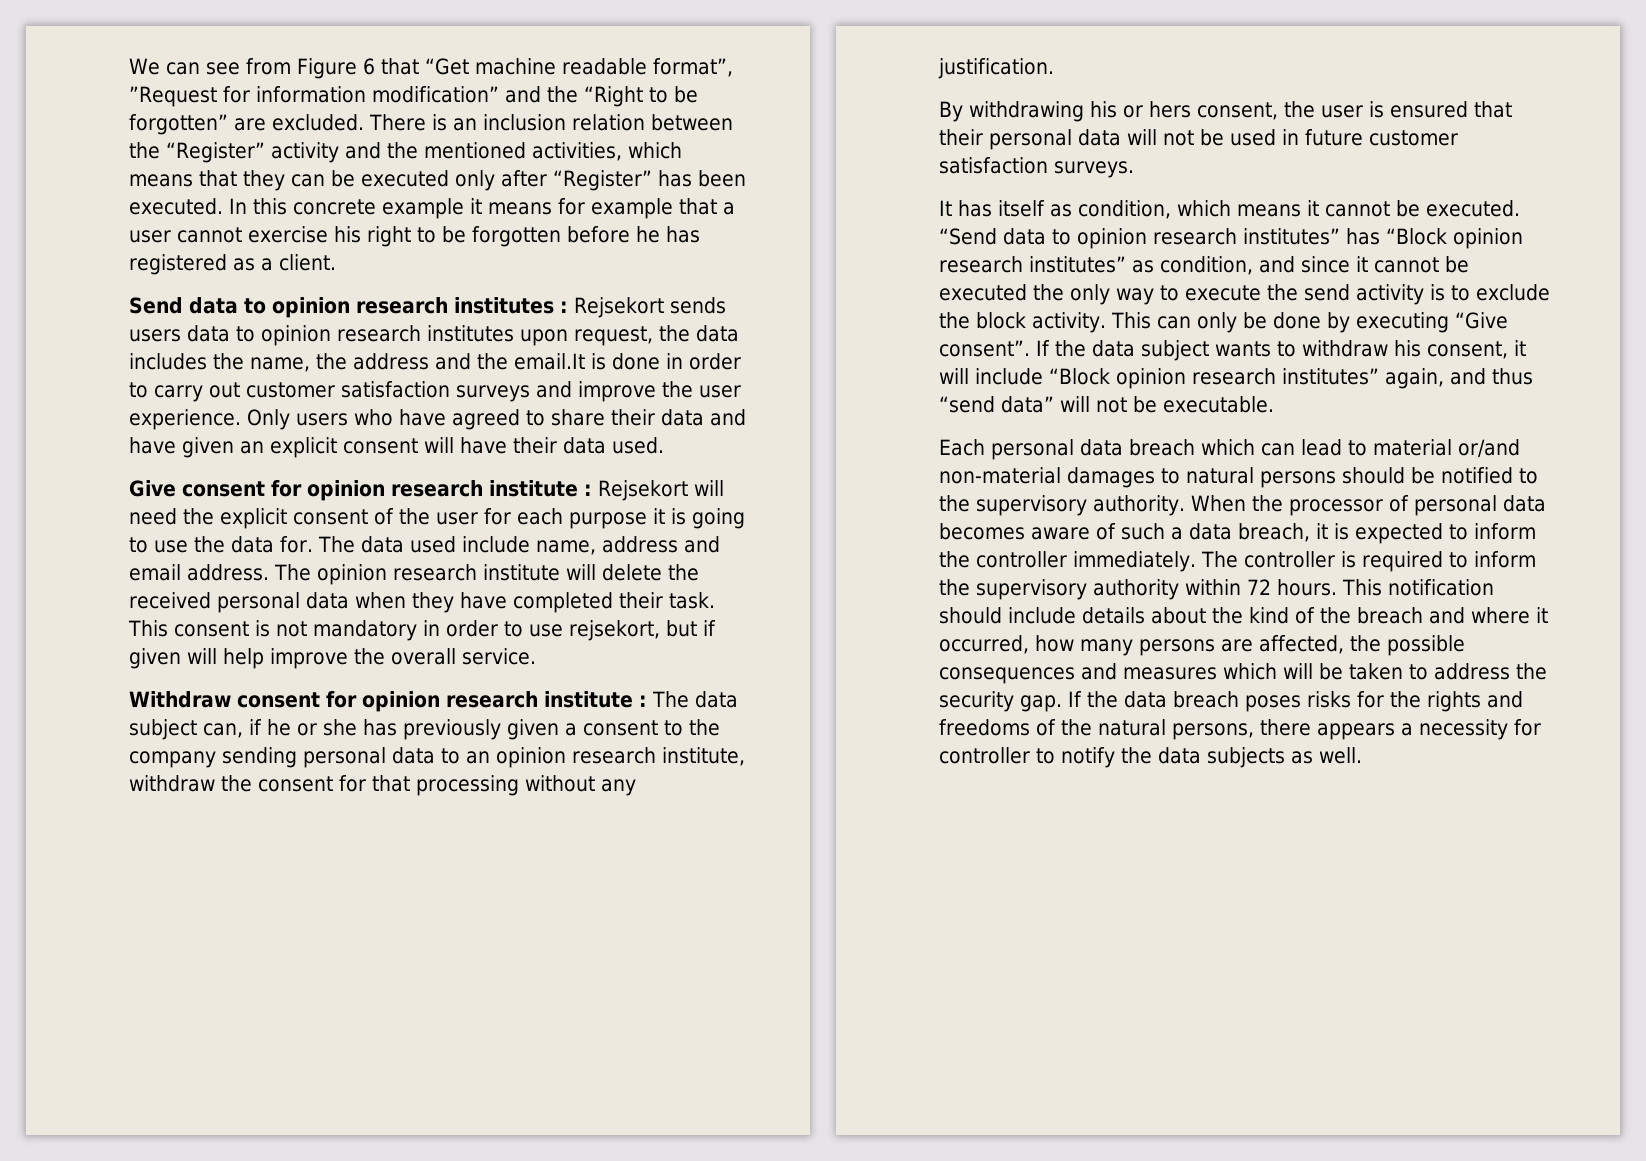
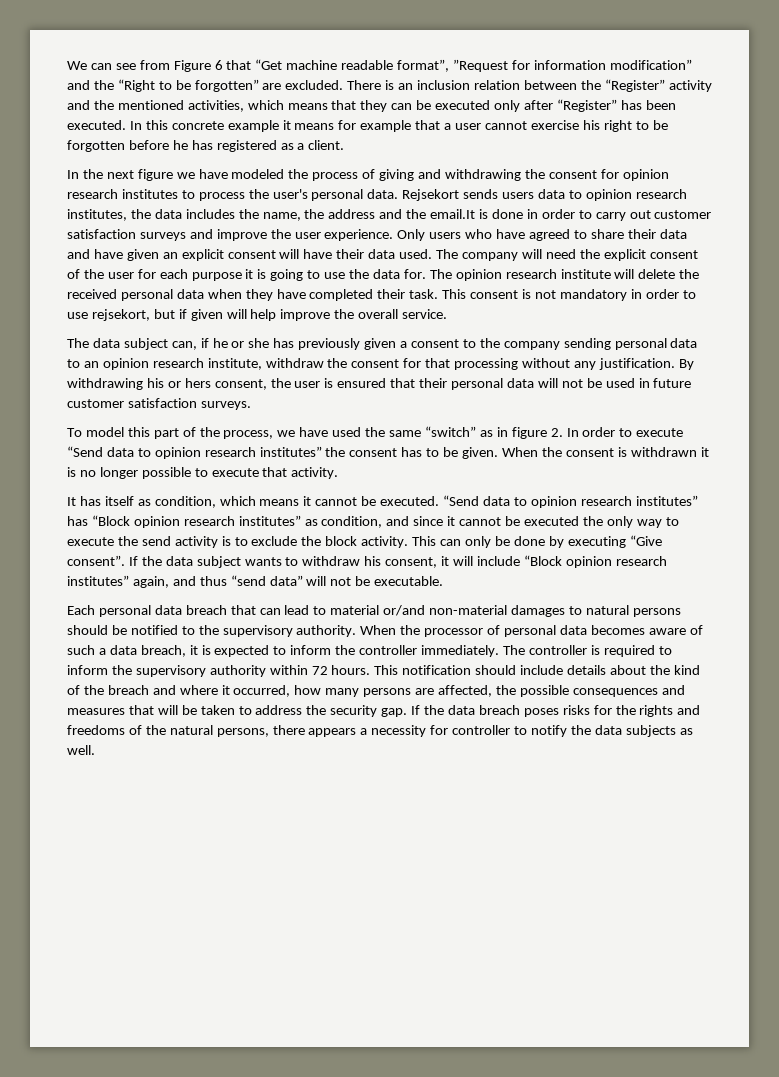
- Send data to opinion research institutes : Rejsekort sends users data to opinion research institutes upon request, the data includes the name, the address and the email.It is done in order to carry out customer satisfaction surveys and improve the user experience.
+ In the next figure we have modeled the process of giving and withdrawing the consent for opinion research institutes to process the user's personal data. Rejsekort sends users data to opinion research institutes, the data includes the name, the address and the email.It is done in order to carry out customer satisfaction surveys and improve the user experience.
- Only users who have agreed to share their data and have given an explicit consent will have their data used.
- Give consent for opinion research institute : Rejsekort will need the explicit consent of the user for each purpose it is going to use the data for.
+ Only users who have agreed to share their data and have given an explicit consent will have their data used. The company will need the explicit consent of the user for each purpose it is going to use the data for.
- The data used include name, address and email address. The opinion research institute will delete the received personal data when they have completed their task.
+ The opinion research institute will delete the received personal data when they have completed their task.
- Withdraw consent for opinion research institute : The data subject can, if he or she has previously given a consent to the company sending personal data to an opinion research institute, withdraw the consent for that processing without any justification.
- By withdrawing his or hers consent, the user is ensured that their personal data will not be used in future customer satisfaction surveys.
+ The data subject can, if he or she has previously given a consent to the company sending personal data to an opinion research institute, withdraw the consent for that processing without any justification. By withdrawing his or hers consent, the user is ensured that their personal data will not be used in future customer satisfaction surveys.
+ To model this part of the process, we have used the same “switch” as in figure 2. In order to execute “Send data to opinion research institutes” the consent has to be given. When the consent is withdrawn it is no longer possible to execute that activity.
- Each personal data breach which can lead to material or/and non-material damages to natural persons should be notified to the supervisory authority.
+ Each personal data breach that can lead to material or/and non-material damages to natural persons should be notified to the supervisory authority.
- This notification should include details about the kind of the breach and where it occurred, how many persons are affected, the possible consequences and measures which will be taken to address the security gap.
+ This notification should include details about the kind of the breach and where it occurred, how many persons are affected, the possible consequences and measures that will be taken to address the security gap.

